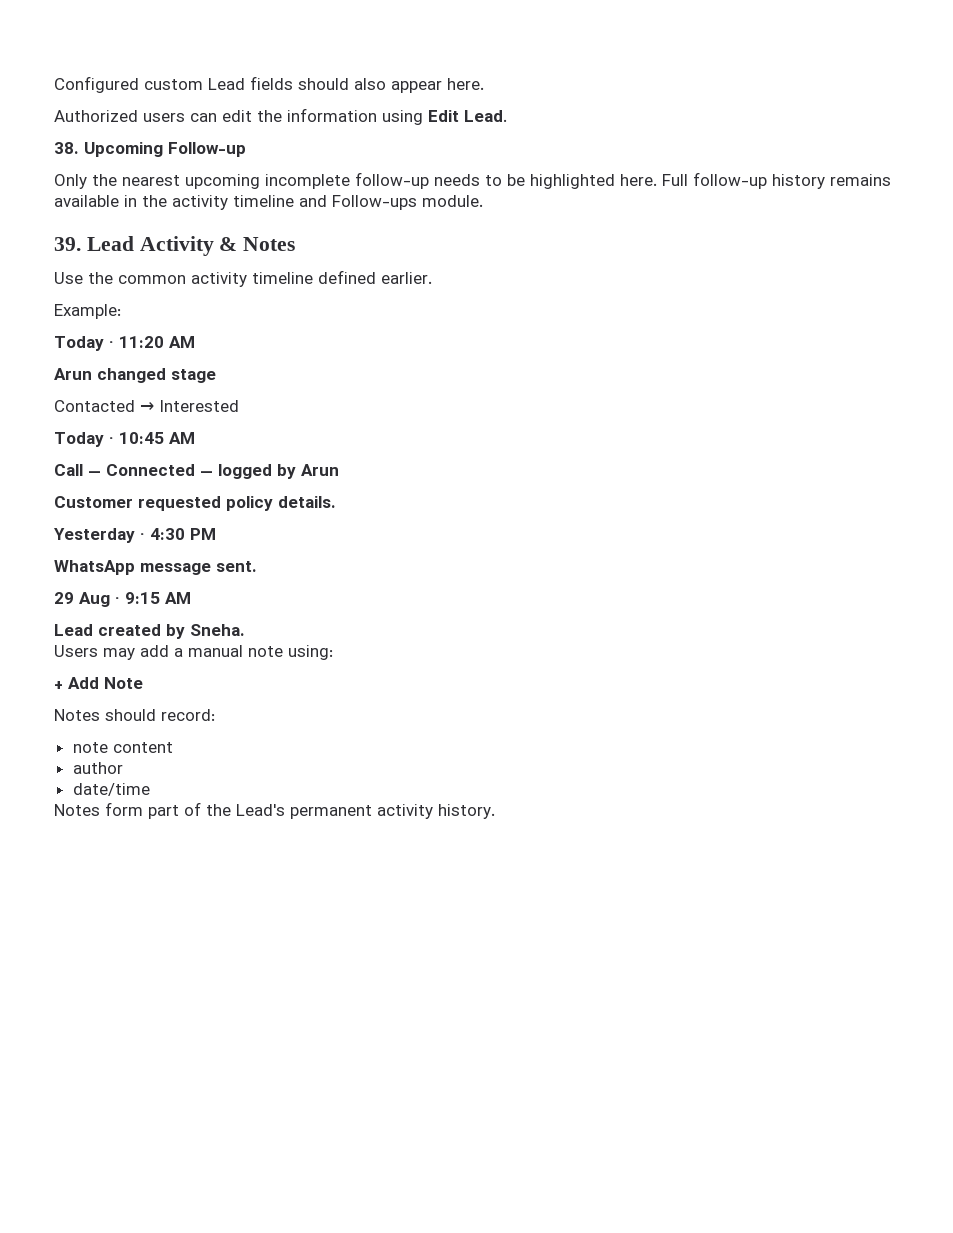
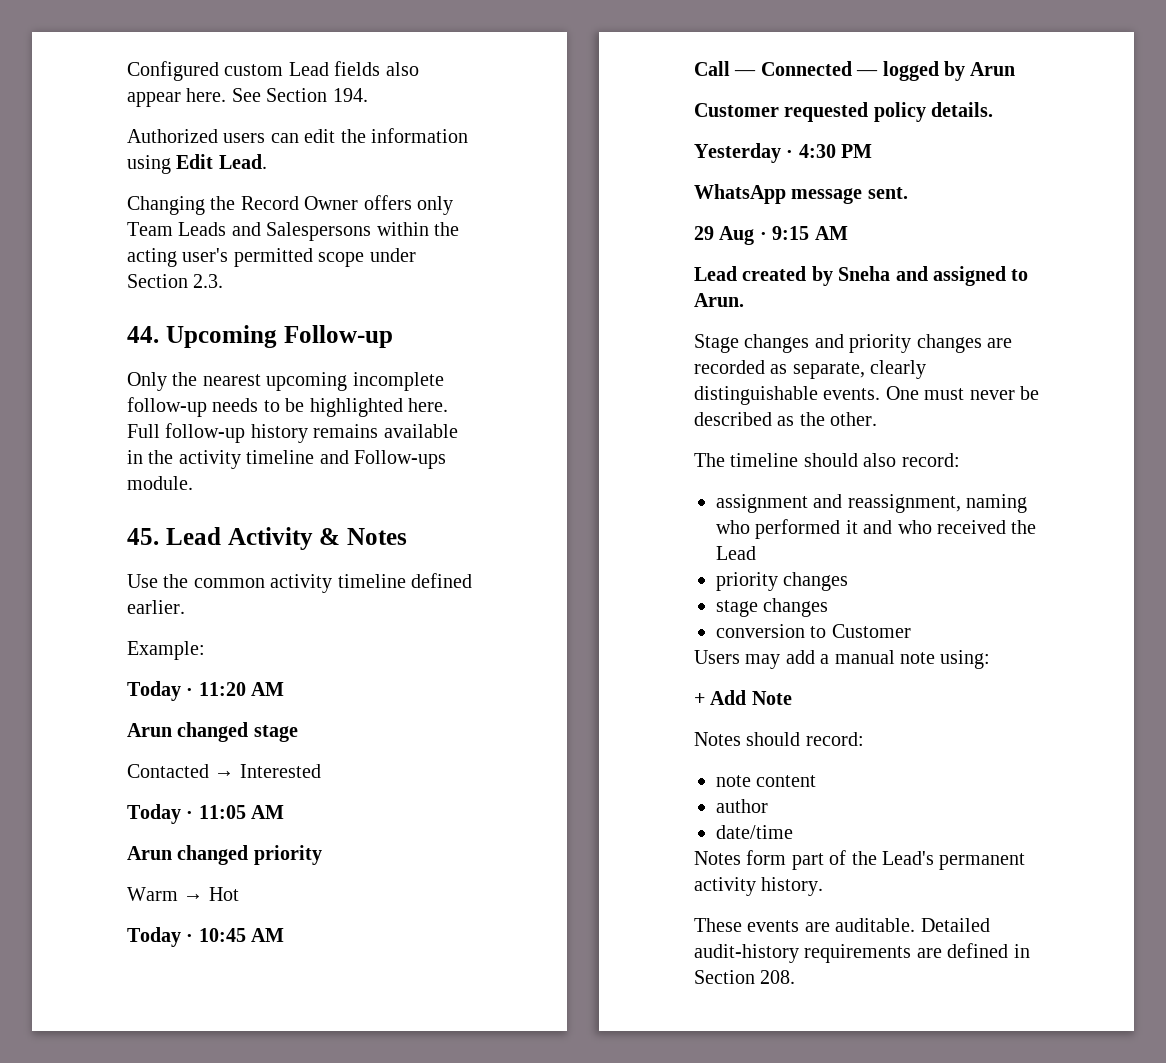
- Configured custom Lead fields should also appear here.
+ Configured custom Lead fields also appear here. See Section 194.
- 38. Upcoming Follow-up
+ Changing the Record Owner offers only Team Leads and Salespersons within the acting user's permitted scope under Section 2.3.
+ 44. Upcoming Follow-up
- 39. Lead Activity & Notes
+ 45. Lead Activity & Notes
+ Today · 11:05 AM
+ Arun changed priority
+ Warm → Hot
- Lead created by Sneha.
+ Lead created by Sneha and assigned to Arun.
+ Stage changes and priority changes are recorded as separate, clearly distinguishable events. One must never be described as the other.
+ The timeline should also record:
+ assignment and reassignment, naming who performed it and who received the Lead
+ priority changes
+ stage changes
+ conversion to Customer
+ These events are auditable. Detailed audit-history requirements are defined in Section 208.

